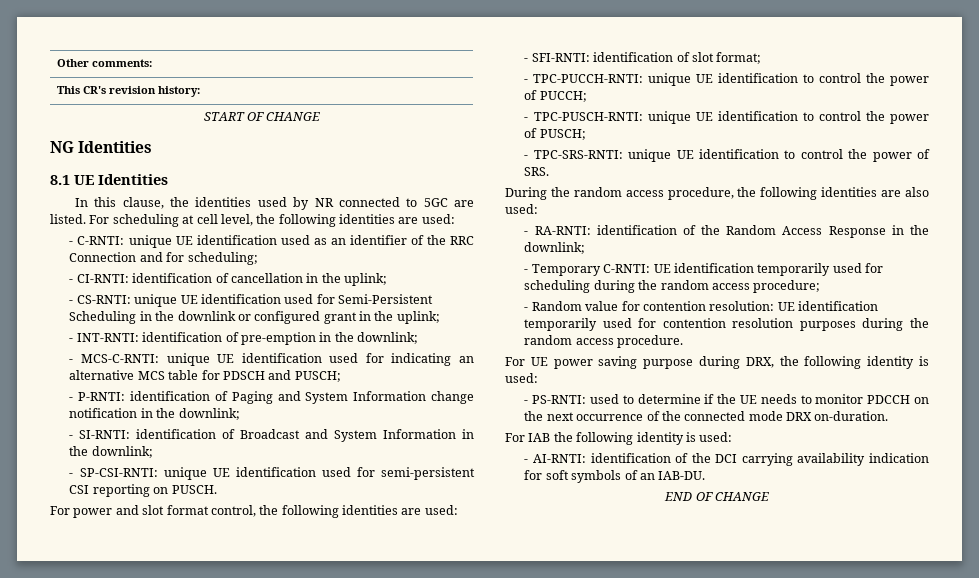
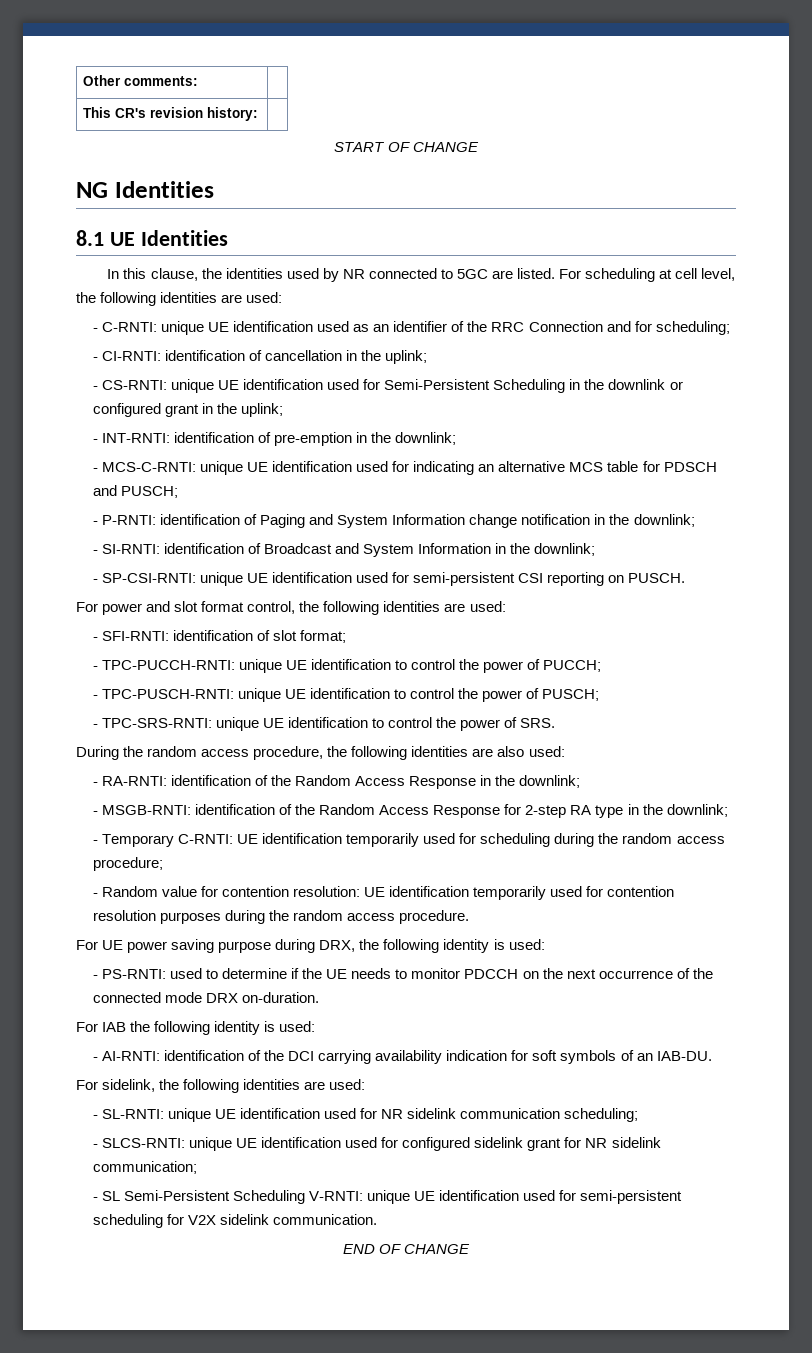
+ - MSGB-RNTI: identification of the Random Access Response for 2-step RA type in the downlink;
+ For sidelink, the following identities are used:
+ - SL-RNTI: unique UE identification used for NR sidelink communication scheduling;
+ - SLCS-RNTI: unique UE identification used for configured sidelink grant for NR sidelink communication;
+ - SL Semi-Persistent Scheduling V-RNTI: unique UE identification used for semi-persistent scheduling for V2X sidelink communication.

